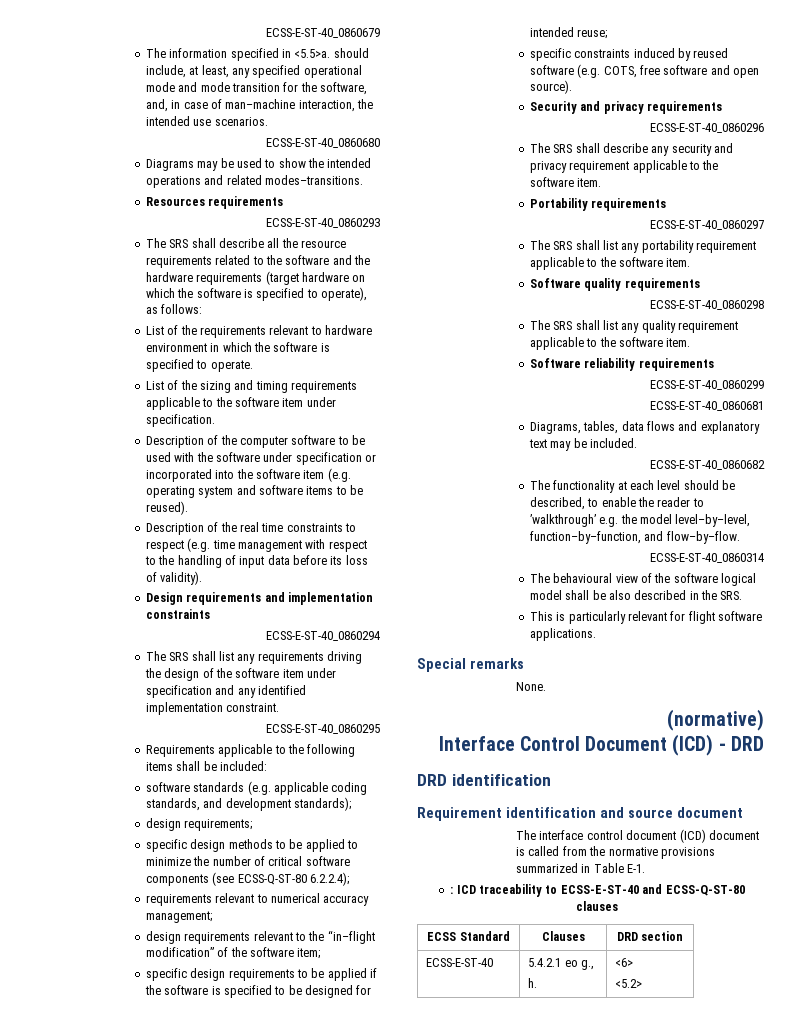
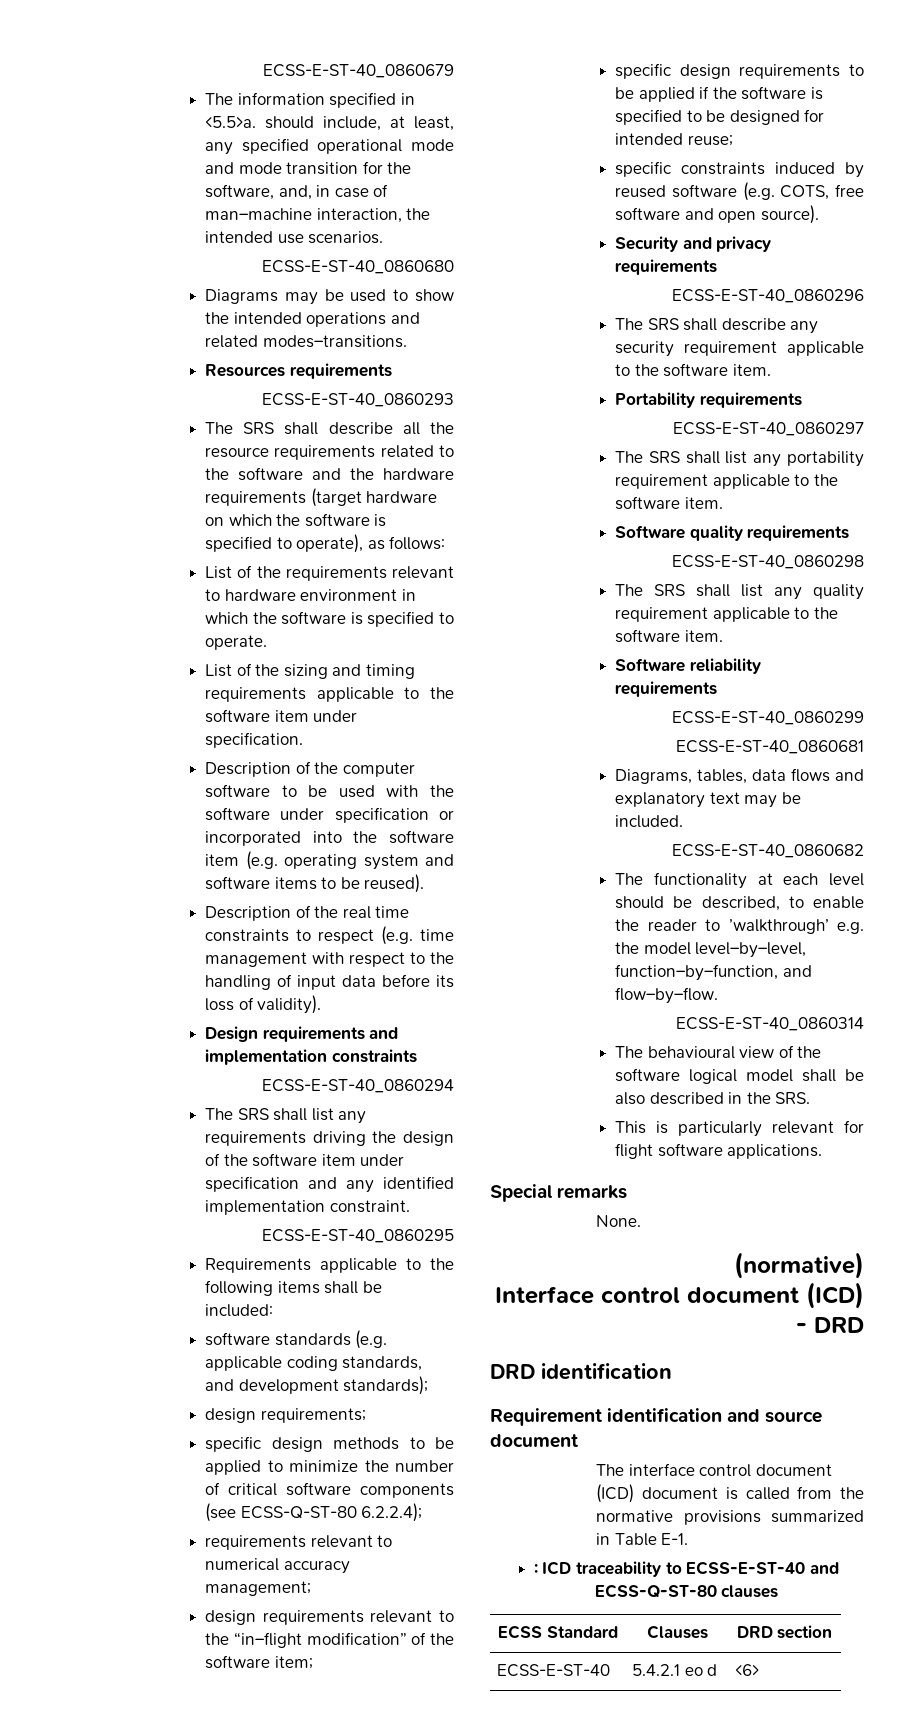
- The SRS shall describe any security and privacy requirement applicable to the software item.
+ The SRS shall describe any security requirement applicable to the software item.
- Interface Control Document (ICD) - DRD
+ Interface control document (ICD) - DRD
- ECSS-E-ST-40 | 5.4.2.1 eo g.,
- h. | <6>
- <5.2>
+ ECSS-E-ST-40 | 5.4.2.1 eo d | <6>

